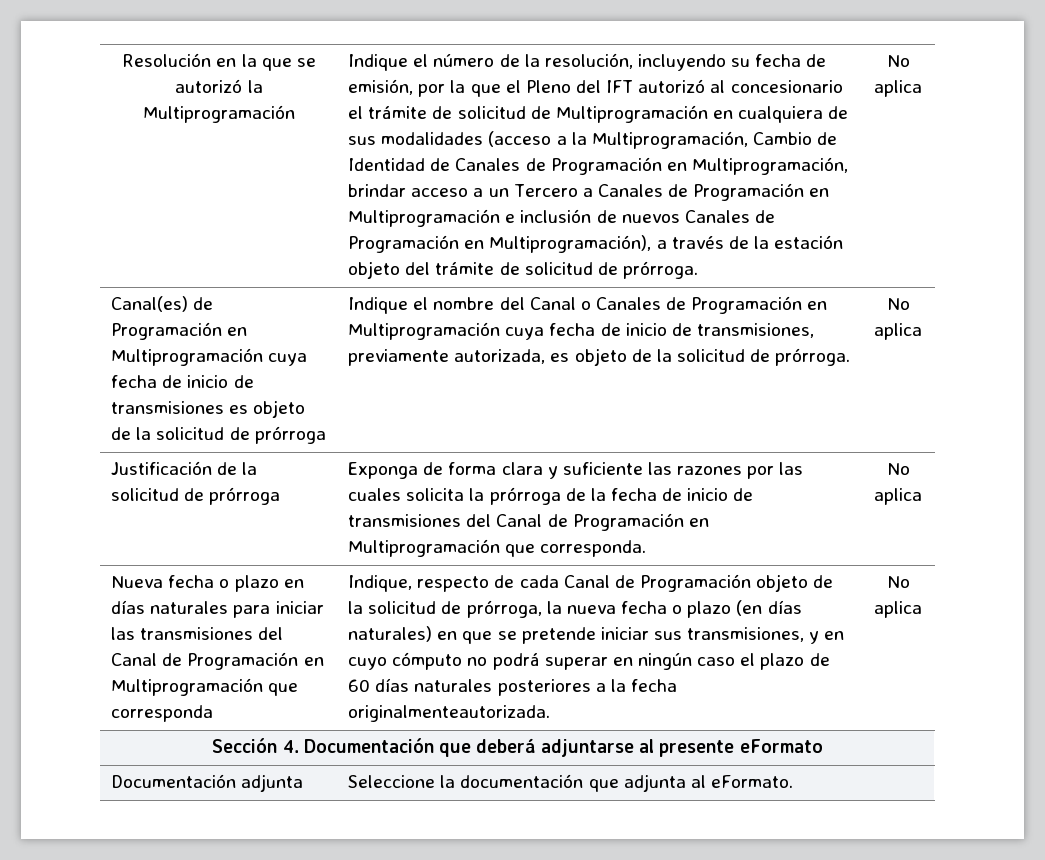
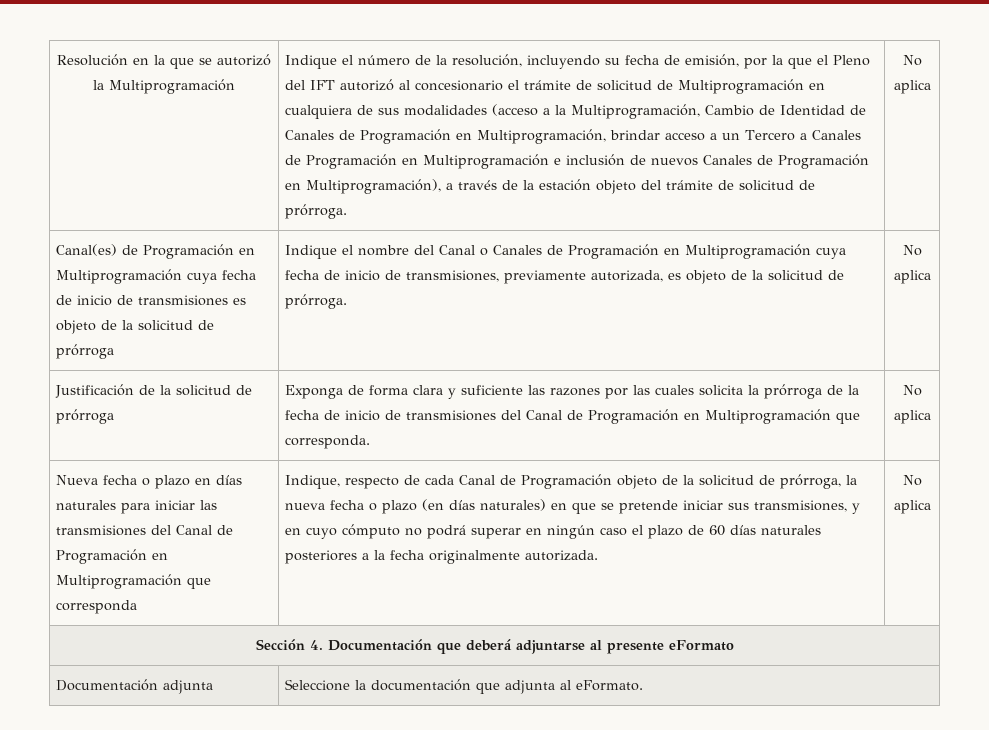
- Indique, respecto de cada Canal de Programación objeto de la solicitud de prórroga, la nueva fecha o plazo (en días naturales) en que se pretende iniciar sus transmisiones, y en cuyo cómputo no podrá superar en ningún caso el plazo de 60 días naturales posteriores a la fecha originalmenteautorizada.
+ Indique, respecto de cada Canal de Programación objeto de la solicitud de prórroga, la nueva fecha o plazo (en días naturales) en que se pretende iniciar sus transmisiones, y en cuyo cómputo no podrá superar en ningún caso el plazo de 60 días naturales posteriores a la fecha originalmente autorizada.

